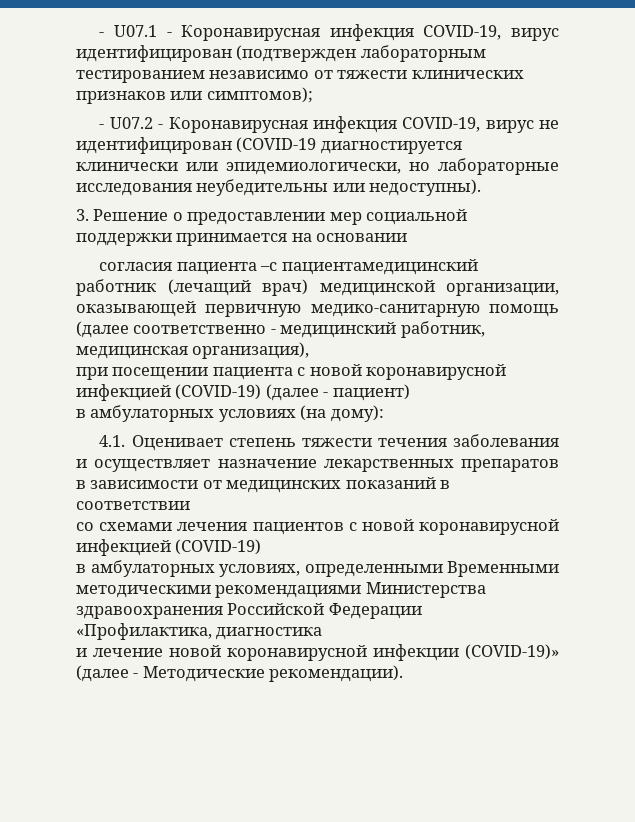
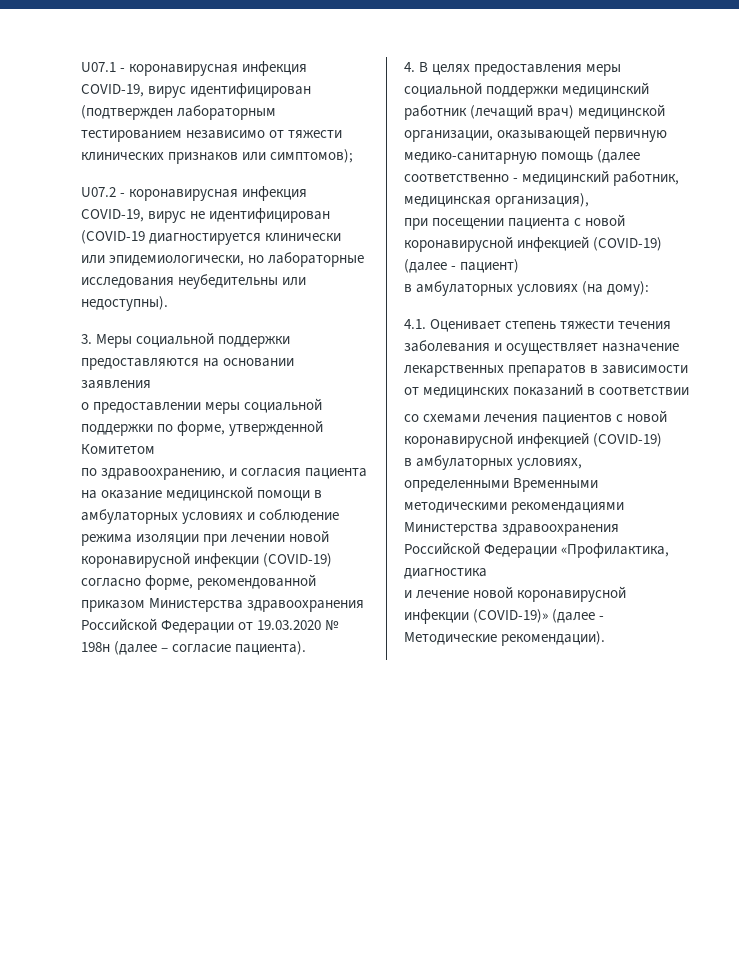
- - U07.1 - Коронавирусная инфекция COVID-19, вирус идентифицирован (подтвержден лабораторным тестированием независимо от тяжести клинических признаков или симптомов);
+ U07.1 - коронавирусная инфекция COVID-19, вирус идентифицирован (подтвержден лабораторным тестированием независимо от тяжести клинических признаков или симптомов);
- - U07.2 - Коронавирусная инфекция COVID-19, вирус не идентифицирован (COVID-19 диагностируется клинически или эпидемиологически, но лабораторные исследования неубедительны или недоступны).
+ U07.2 - коронавирусная инфекция COVID-19, вирус не идентифицирован (COVID-19 диагностируется клинически или эпидемиологически, но лабораторные исследования неубедительны или недоступны).
- 3. Решение о предоставлении мер социальной поддержки принимается на основании
- согласия пациента –с пациентамедицинский работник (лечащий врач) медицинской организации, оказывающей первичную медико-санитарную помощь (далее соответственно - медицинский работник, медицинская организация),
+ 3. Меры социальной поддержки предоставляются на основании заявления
+ о предоставлении меры социальной поддержки по форме, утвержденной Комитетом
+ по здравоохранению, и согласия пациента на оказание медицинской помощи в амбулаторных условиях и соблюдение режима изоляции при лечении новой коронавирусной инфекции (COVID-19) согласно форме, рекомендованной приказом Министерства здравоохранения Российской Федерации от 19.03.2020 № 198н (далее – согласие пациента).
+ 4. В целях предоставления меры социальной поддержки медицинский работник (лечащий врач) медицинской организации, оказывающей первичную медико-санитарную помощь (далее соответственно - медицинский работник, медицинская организация),

